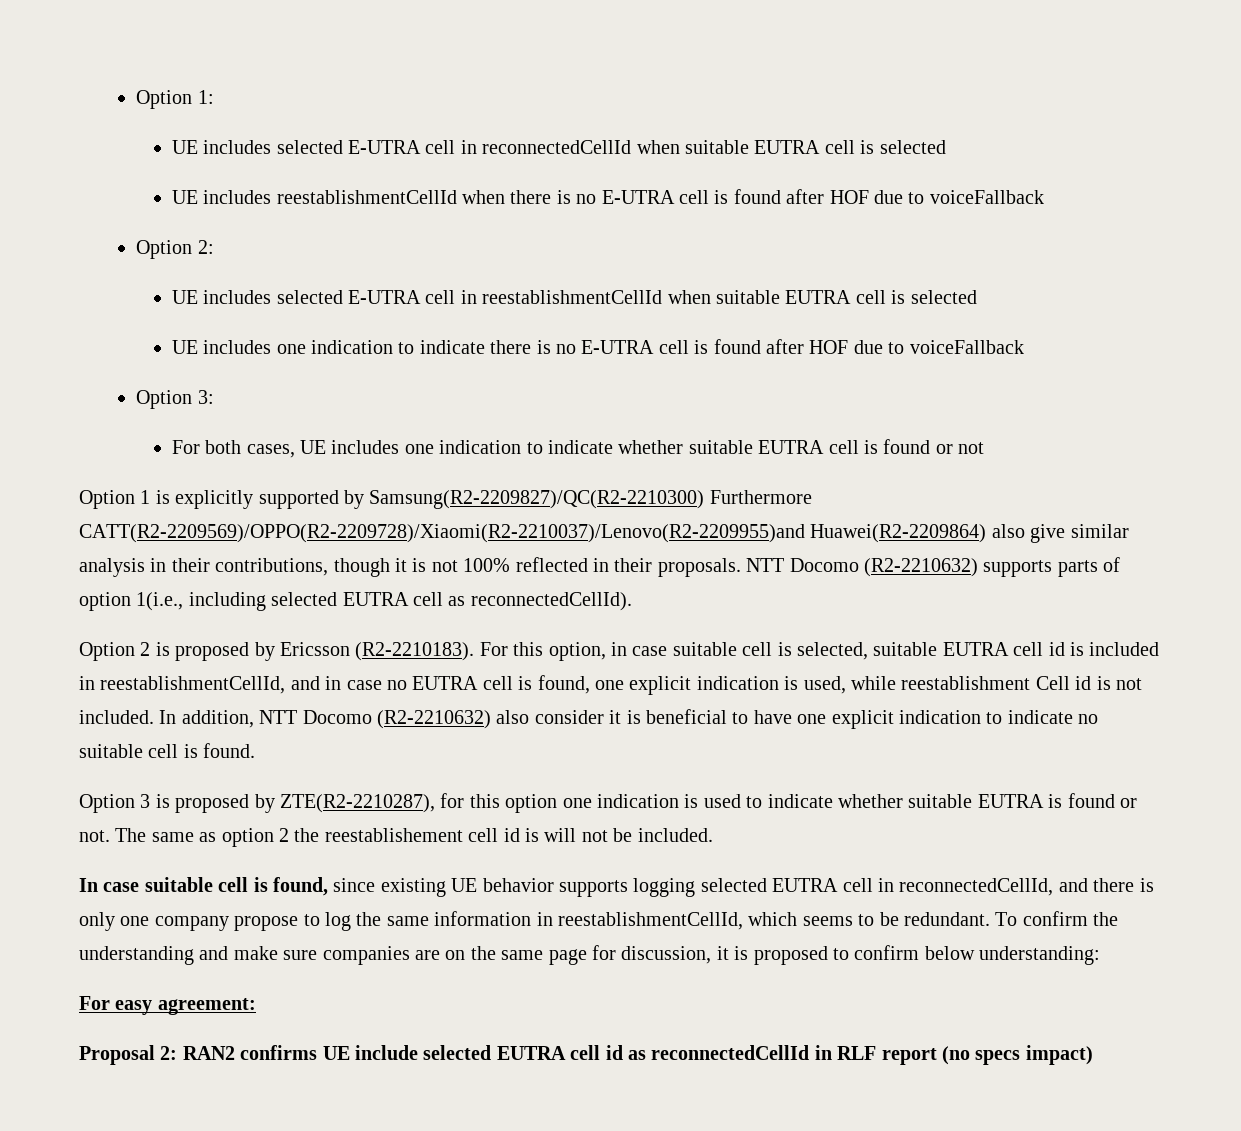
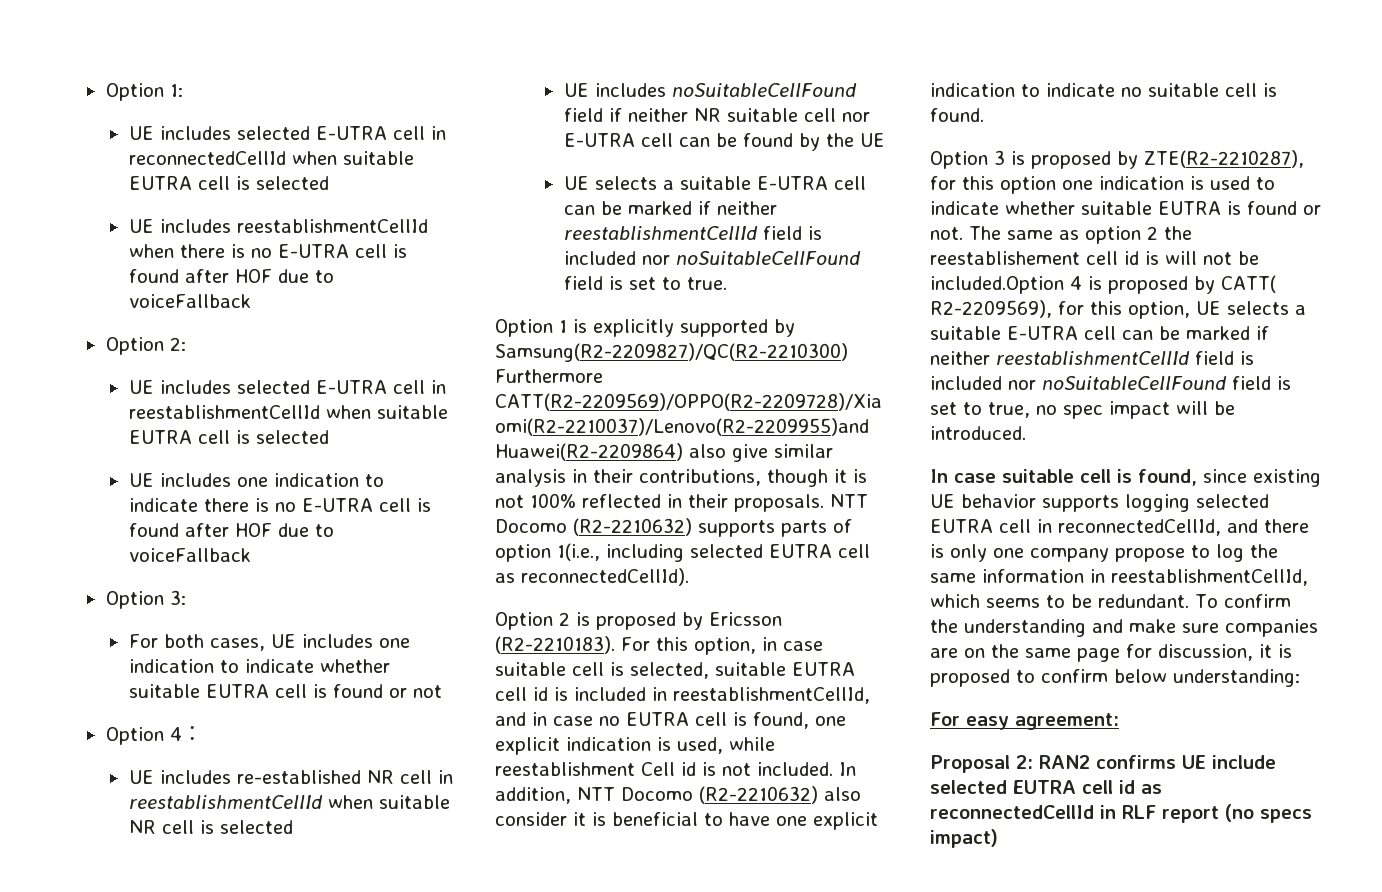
+ Option 4：
+ UE includes re-established NR cell in reestablishmentCellId when suitable NR cell is selected
+ UE includes noSuitableCellFound field if neither NR suitable cell nor E-UTRA cell can be found by the UE
+ UE selects a suitable E-UTRA cell can be marked if neither reestablishmentCellId field is included nor noSuitableCellFound field is set to true.
- The same as option 2 the reestablishement cell id is will not be included.
+ The same as option 2 the reestablishement cell id is will not be included.Option 4 is proposed by CATT( R2-2209569), for this option, UE selects a suitable E-UTRA cell can be marked if neither reestablishmentCellId field is included nor noSuitableCellFound field is set to true, no spec impact will be introduced.

